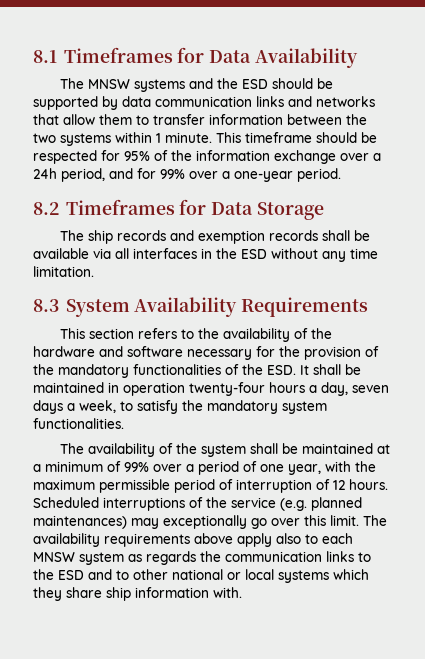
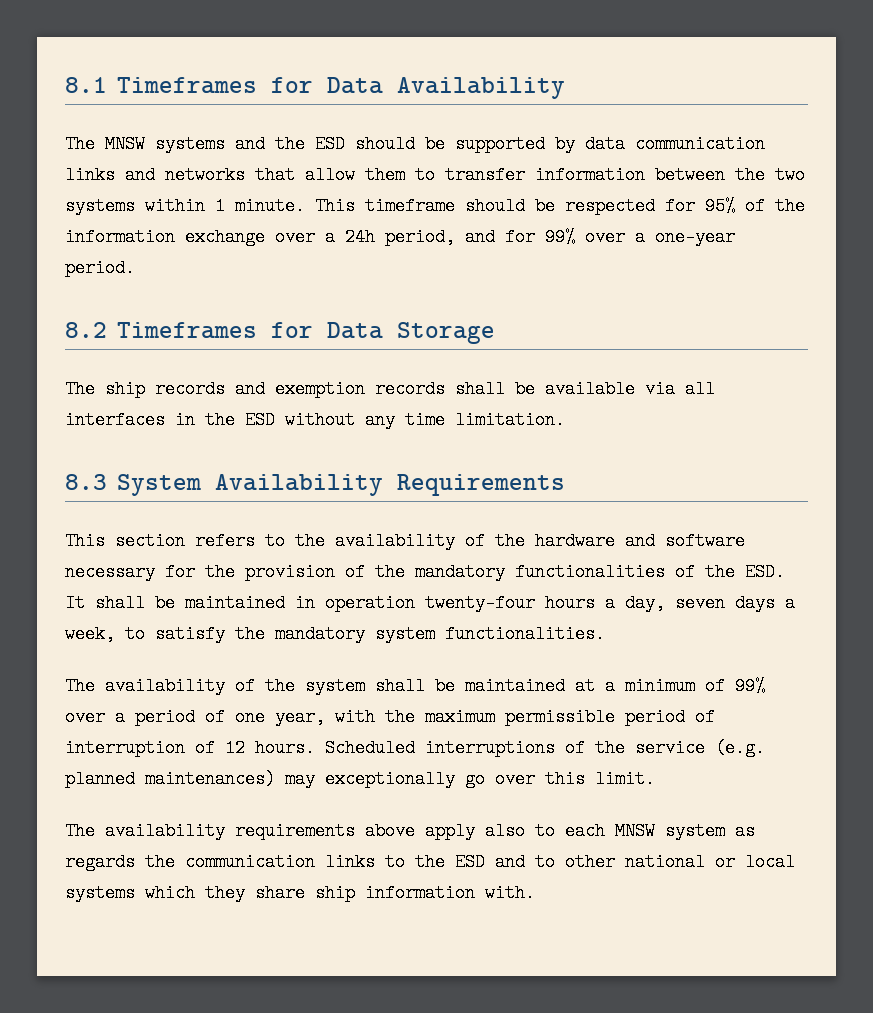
- Scheduled interruptions of the service (e.g. planned maintenances) may exceptionally go over this limit. The availability requirements above apply also to each MNSW system as regards the communication links to the ESD and to other national or local systems which they share ship information with.
+ Scheduled interruptions of the service (e.g. planned maintenances) may exceptionally go over this limit.
+ The availability requirements above apply also to each MNSW system as regards the communication links to the ESD and to other national or local systems which they share ship information with.

